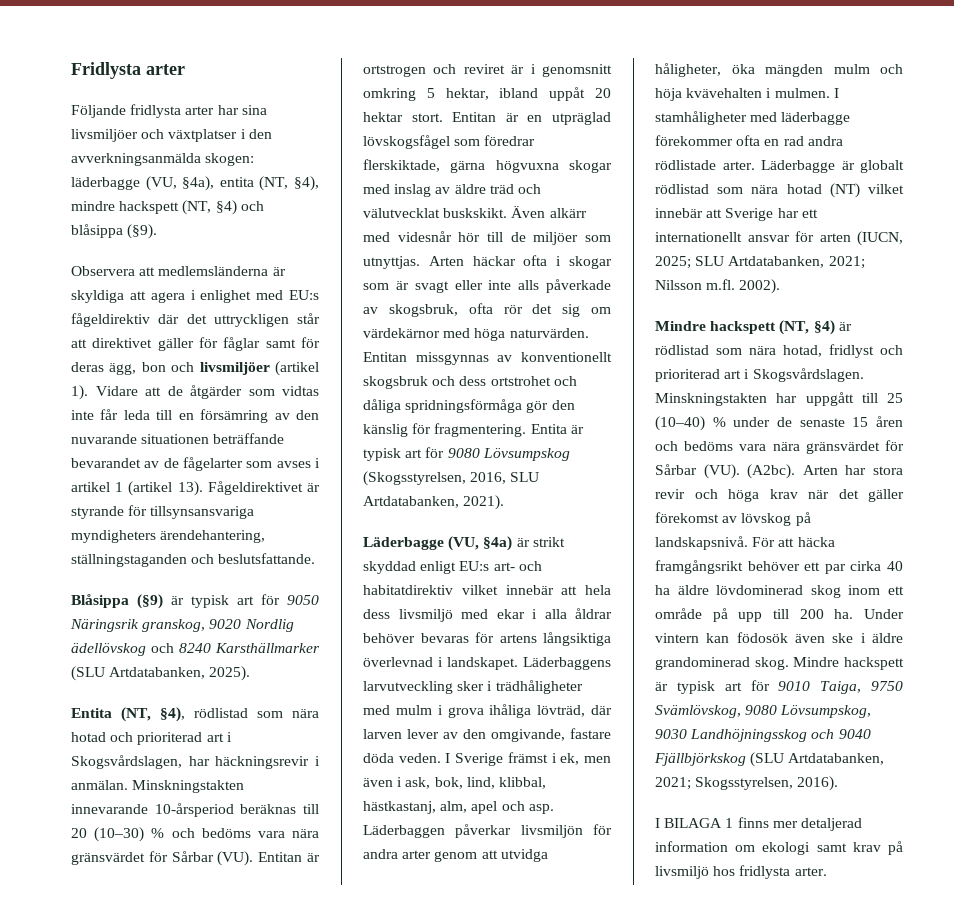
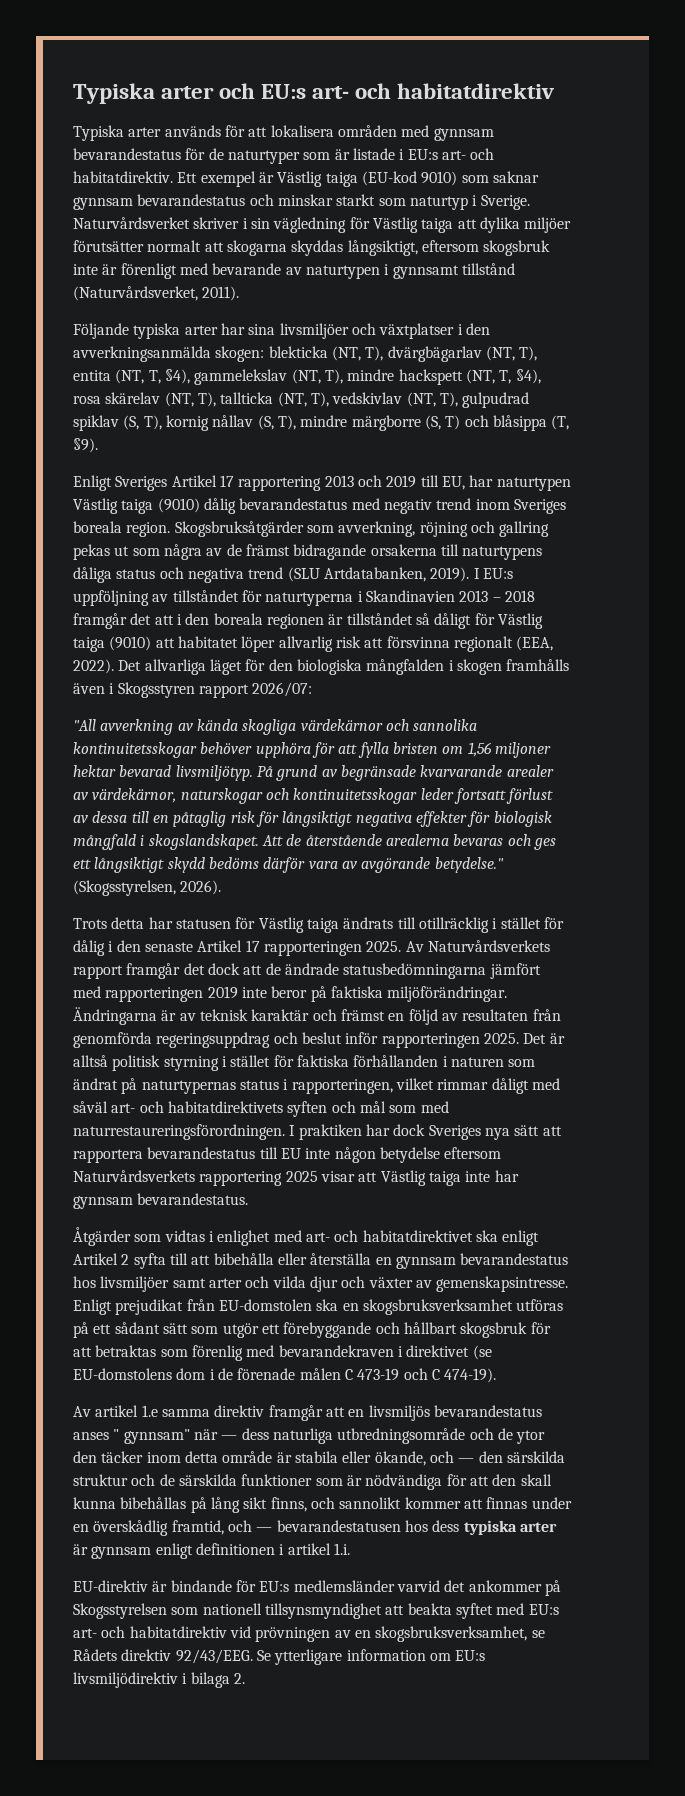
- Fridlysta arter
+ Typiska arter och EU:s art- och habitatdirektiv
+ Typiska arter används för att lokalisera områden med gynnsam bevarandestatus för de naturtyper som är listade i EU:s art- och habitatdirektiv. Ett exempel är Västlig taiga (EU-kod 9010) som saknar gynnsam bevarandestatus och minskar starkt som naturtyp i Sverige. Naturvårdsverket skriver i sin vägledning för Västlig taiga att dylika miljöer förutsätter normalt att skogarna skyddas långsiktigt, eftersom skogsbruk inte är förenligt med bevarande av naturtypen i gynnsamt tillstånd (Naturvårdsverket, 2011).
- Följande fridlysta arter har sina livsmiljöer och växtplatser i den avverkningsanmälda skogen: läderbagge (VU, §4a), entita (NT, §4), mindre hackspett (NT, §4) och blåsippa (§9).
- Observera att medlemsländerna är skyldiga att agera i enlighet med EU:s fågeldirektiv där det uttryckligen står att direktivet gäller för fåglar samt för deras ägg, bon och livsmiljöer (artikel 1). Vidare att de åtgärder som vidtas inte får leda till en försämring av den nuvarande situationen beträffande bevarandet av de fågelarter som avses i artikel 1 (artikel 13). Fågeldirektivet är styrande för tillsynsansvariga myndigheters ärendehantering, ställningstaganden och beslutsfattande.
- Blåsippa (§9) är typisk art för 9050 Näringsrik granskog, 9020 Nordlig ädellövskog och 8240 Karsthällmarker (SLU Artdatabanken, 2025).
- Entita (NT, §4), rödlistad som nära hotad och prioriterad art i Skogsvårdslagen, har häckningsrevir i anmälan. Minskningstakten innevarande 10-årsperiod beräknas till 20 (10–30) % och bedöms vara nära gränsvärdet för Sårbar (VU). Entitan är ortstrogen och reviret är i genomsnitt omkring 5 hektar, ibland uppåt 20 hektar stort. Entitan är en utpräglad lövskogsfågel som föredrar flerskiktade, gärna högvuxna skogar med inslag av äldre träd och välutvecklat buskskikt. Även alkärr med videsnår hör till de miljöer som utnyttjas. Arten häckar ofta i skogar som är svagt eller inte alls påverkade av skogsbruk, ofta rör det sig om värdekärnor med höga naturvärden. Entitan missgynnas av konventionellt skogsbruk och dess ortstrohet och dåliga spridningsförmåga gör den känslig för fragmentering. Entita är typisk art för 9080 Lövsumpskog (Skogsstyrelsen, 2016, SLU Artdatabanken, 2021).
- Läderbagge (VU, §4a) är strikt skyddad enligt EU:s art- och habitatdirektiv vilket innebär att hela dess livsmiljö med ekar i alla åldrar behöver bevaras för artens långsiktiga överlevnad i landskapet. Läderbaggens larvutveckling sker i trädhåligheter med mulm i grova ihåliga lövträd, där larven lever av den omgivande, fastare döda veden. I Sverige främst i ek, men även i ask, bok, lind, klibbal, hästkastanj, alm, apel och asp. Läderbaggen påverkar livsmiljön för andra arter genom att utvidga håligheter, öka mängden mulm och höja kvävehalten i mulmen. I stamhåligheter med läderbagge förekommer ofta en rad andra rödlistade arter. Läderbagge är globalt rödlistad som nära hotad (NT) vilket innebär att Sverige har ett internationellt ansvar för arten (IUCN, 2025; SLU Artdatabanken, 2021; Nilsson m.fl. 2002).
- Mindre hackspett (NT, §4) är rödlistad som nära hotad, fridlyst och prioriterad art i Skogsvårdslagen. Minskningstakten har uppgått till 25 (10–40) % under de senaste 15 åren och bedöms vara nära gränsvärdet för Sårbar (VU). (A2bc). Arten har stora revir och höga krav när det gäller förekomst av lövskog på landskapsnivå. För att häcka framgångsrikt behöver ett par cirka 40 ha äldre lövdominerad skog inom ett område på upp till 200 ha. Under vintern kan födosök även ske i äldre grandominerad skog. Mindre hackspett är typisk art för 9010 Taiga, 9750 Svämlövskog, 9080 Lövsumpskog, 9030 Landhöjningsskog och 9040 Fjällbjörkskog (SLU Artdatabanken, 2021; Skogsstyrelsen, 2016).
- I BILAGA 1 finns mer detaljerad information om ekologi samt krav på livsmiljö hos fridlysta arter.
+ Följande typiska arter har sina livsmiljöer och växtplatser i den avverkningsanmälda skogen: blekticka (NT, T), dvärgbägarlav (NT, T), entita (NT, T, §4), gammelekslav (NT, T), mindre hackspett (NT, T, §4), rosa skärelav (NT, T), tallticka (NT, T), vedskivlav (NT, T), gulpudrad spiklav (S, T), kornig nållav (S, T), mindre märgborre (S, T) och blåsippa (T, §9).
+ Enligt Sveriges Artikel 17 rapportering 2013 och 2019 till EU, har naturtypen Västlig taiga (9010) dålig bevarandestatus med negativ trend inom Sveriges boreala region. Skogsbruksåtgärder som avverkning, röjning och gallring pekas ut som några av de främst bidragande orsakerna till naturtypens dåliga status och negativa trend (SLU Artdatabanken, 2019). I EU:s uppföljning av tillståndet för naturtyperna i Skandinavien 2013 – 2018 framgår det att i den boreala regionen är tillståndet så dåligt för Västlig taiga (9010) att habitatet löper allvarlig risk att försvinna regionalt (EEA, 2022). Det allvarliga läget för den biologiska mångfalden i skogen framhålls även i Skogsstyren rapport 2026/07:
+ "All avverkning av kända skogliga värdekärnor och sannolika kontinuitetsskogar behöver upphöra för att fylla bristen om 1,56 miljoner hektar bevarad livsmiljötyp. På grund av begränsade kvarvarande arealer av värdekärnor, naturskogar och kontinuitetsskogar leder fortsatt förlust av dessa till en påtaglig risk för långsiktigt negativa effekter för biologisk mångfald i skogslandskapet. Att de återstående arealerna bevaras och ges ett långsiktigt skydd bedöms därför vara av avgörande betydelse." (Skogsstyrelsen, 2026).
+ Trots detta har statusen för Västlig taiga ändrats till otillräcklig i stället för dålig i den senaste Artikel 17 rapporteringen 2025. Av Naturvårdsverkets rapport framgår det dock att de ändrade statusbedömningarna jämfört med rapporteringen 2019 inte beror på faktiska miljöförändringar. Ändringarna är av teknisk karaktär och främst en följd av resultaten från genomförda regeringsuppdrag och beslut inför rapporteringen 2025. Det är alltså politisk styrning i stället för faktiska förhållanden i naturen som ändrat på naturtypernas status i rapporteringen, vilket rimmar dåligt med såväl art- och habitatdirektivets syften och mål som med naturrestaureringsförordningen. I praktiken har dock Sveriges nya sätt att rapportera bevarandestatus till EU inte någon betydelse eftersom Naturvårdsverkets rapportering 2025 visar att Västlig taiga inte har gynnsam bevarandestatus.
+ Åtgärder som vidtas i enlighet med art- och habitatdirektivet ska enligt Artikel 2 syfta till att bibehålla eller återställa en gynnsam bevarandestatus hos livsmiljöer samt arter och vilda djur och växter av gemenskapsintresse. Enligt prejudikat från EU-domstolen ska en skogsbruksverksamhet utföras på ett sådant sätt som utgör ett förebyggande och hållbart skogsbruk för att betraktas som förenlig med bevarandekraven i direktivet (se EU-domstolens dom i de förenade målen C 473-19 och C 474-19).
+ Av artikel 1.e samma direktiv framgår att en livsmiljös bevarandestatus anses " gynnsam" när — dess naturliga utbredningsområde och de ytor den täcker inom detta område är stabila eller ökande, och — den särskilda struktur och de särskilda funktioner som är nödvändiga för att den skall kunna bibehållas på lång sikt finns, och sannolikt kommer att finnas under en överskådlig framtid, och — bevarandestatusen hos dess typiska arter är gynnsam enligt definitionen i artikel 1.i.
+ EU-direktiv är bindande för EU:s medlemsländer varvid det ankommer på Skogsstyrelsen som nationell tillsynsmyndighet att beakta syftet med EU:s art- och habitatdirektiv vid prövningen av en skogsbruksverksamhet, se Rådets direktiv 92/43/EEG. Se ytterligare information om EU:s livsmiljödirektiv i bilaga 2.

